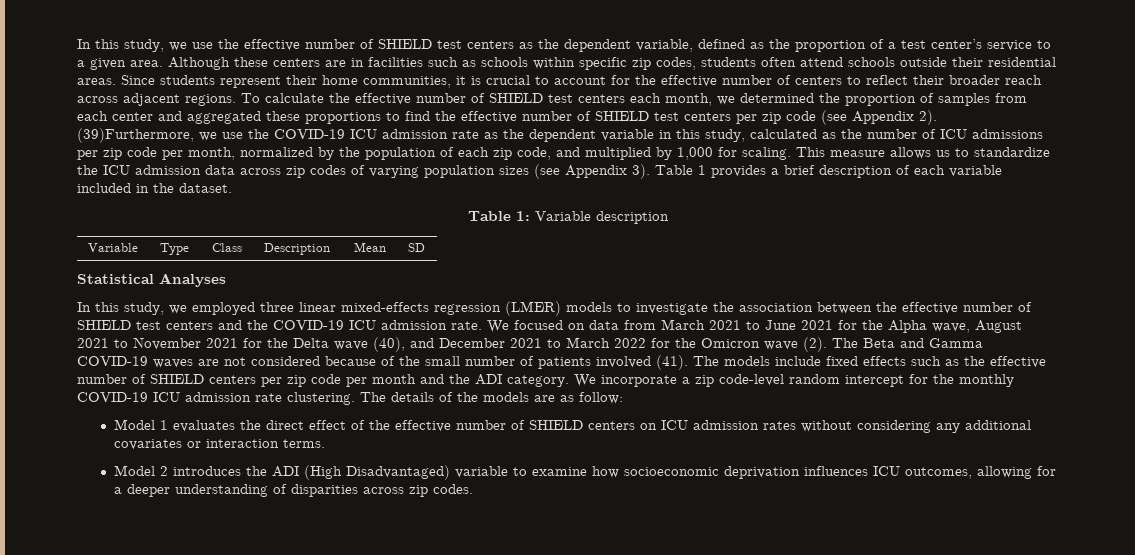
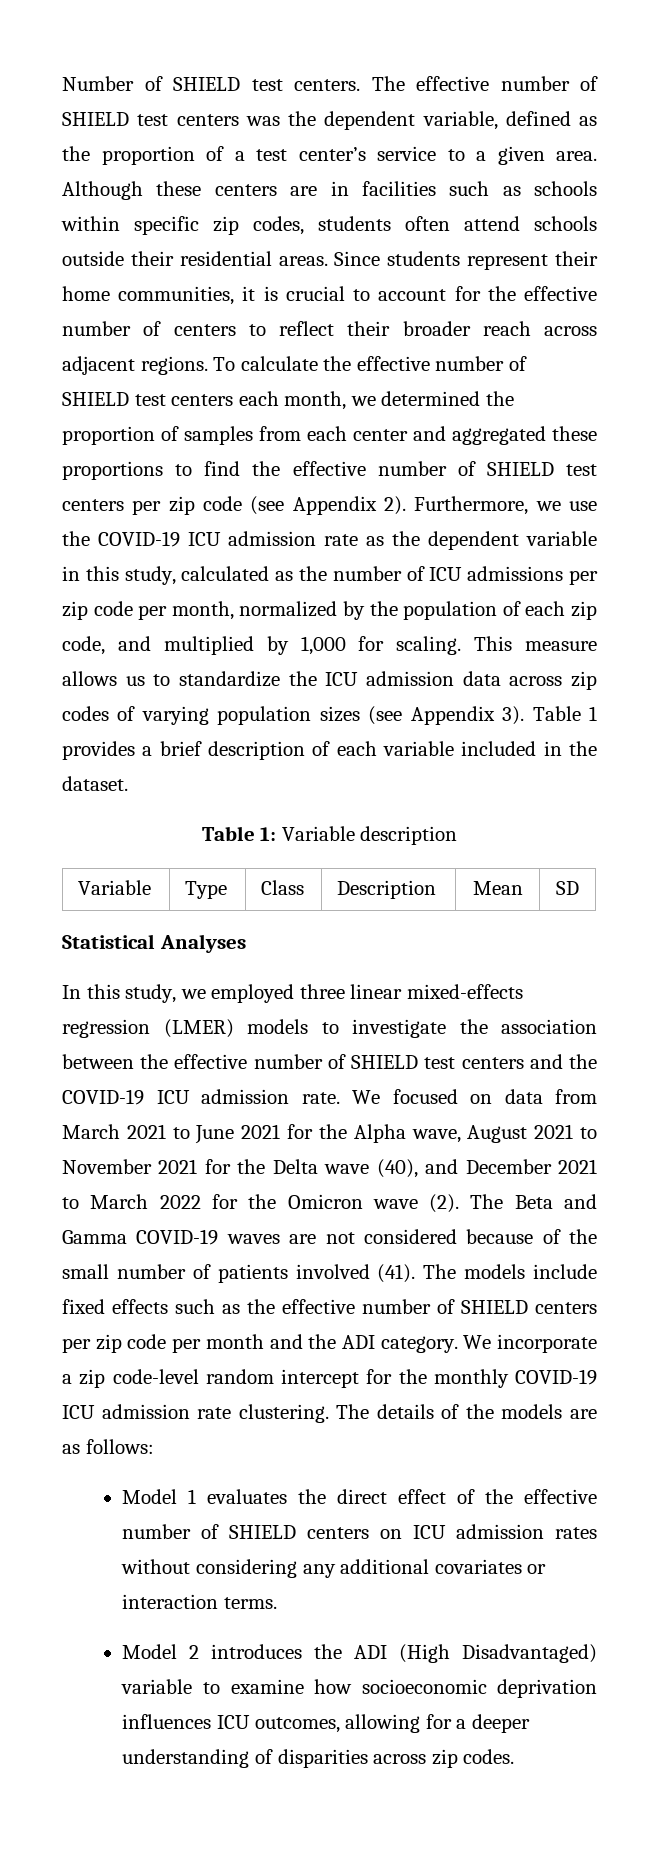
- In this study, we use the effective number of SHIELD test centers as the dependent variable, defined as the proportion of a test center’s service to a given area.
+ Number of SHIELD test centers. The effective number of SHIELD test centers was the dependent variable, defined as the proportion of a test center’s service to a given area.
- (39)Furthermore, we use the COVID-19 ICU admission rate as the dependent variable in this study, calculated as the number of ICU admissions per zip code per month, normalized by the population of each zip code, and multiplied by 1,000 for scaling.
+ Furthermore, we use the COVID-19 ICU admission rate as the dependent variable in this study, calculated as the number of ICU admissions per zip code per month, normalized by the population of each zip code, and multiplied by 1,000 for scaling.
- The details of the models are as follow:
+ The details of the models are as follows:

